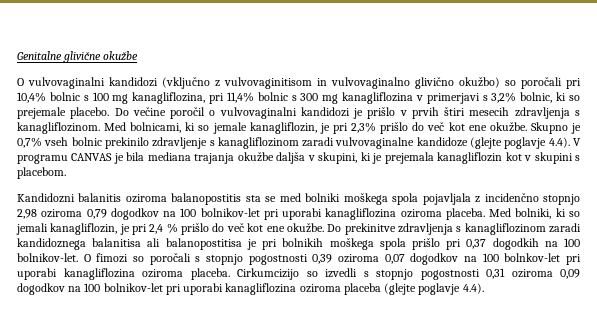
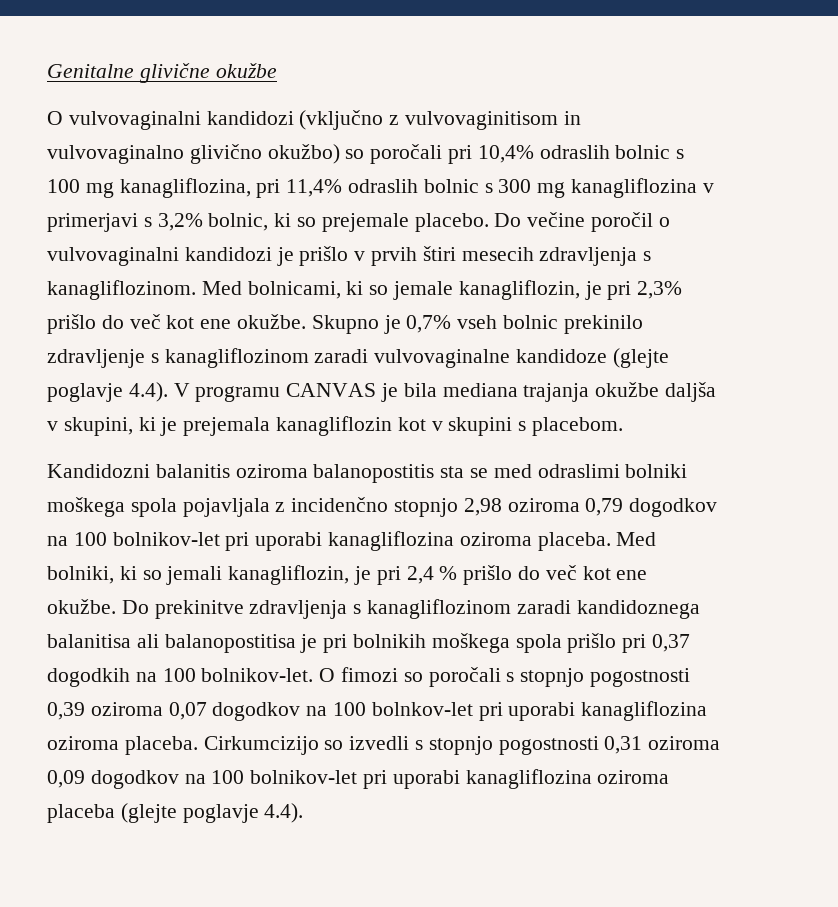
- O vulvovaginalni kandidozi (vključno z vulvovaginitisom in vulvovaginalno glivično okužbo) so poročali pri 10,4% bolnic s 100 mg kanagliflozina, pri 11,4% bolnic s 300 mg kanagliflozina v primerjavi s 3,2% bolnic, ki so prejemale placebo.
+ O vulvovaginalni kandidozi (vključno z vulvovaginitisom in vulvovaginalno glivično okužbo) so poročali pri 10,4% odraslih bolnic s 100 mg kanagliflozina, pri 11,4% odraslih bolnic s 300 mg kanagliflozina v primerjavi s 3,2% bolnic, ki so prejemale placebo.
- Kandidozni balanitis oziroma balanopostitis sta se med bolniki moškega spola pojavljala z incidenčno stopnjo 2,98 oziroma 0,79 dogodkov na 100 bolnikov-let pri uporabi kanagliflozina oziroma placeba.
+ Kandidozni balanitis oziroma balanopostitis sta se med odraslimi bolniki moškega spola pojavljala z incidenčno stopnjo 2,98 oziroma 0,79 dogodkov na 100 bolnikov-let pri uporabi kanagliflozina oziroma placeba.

